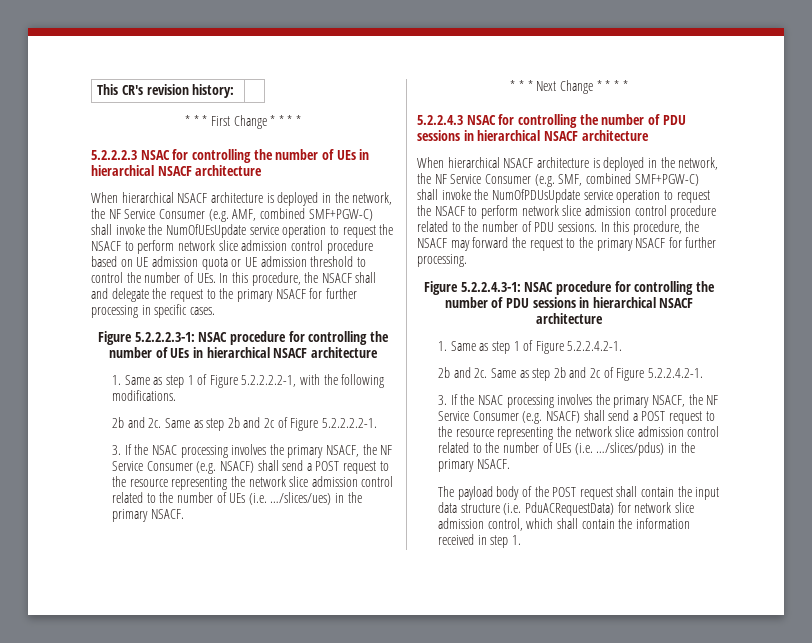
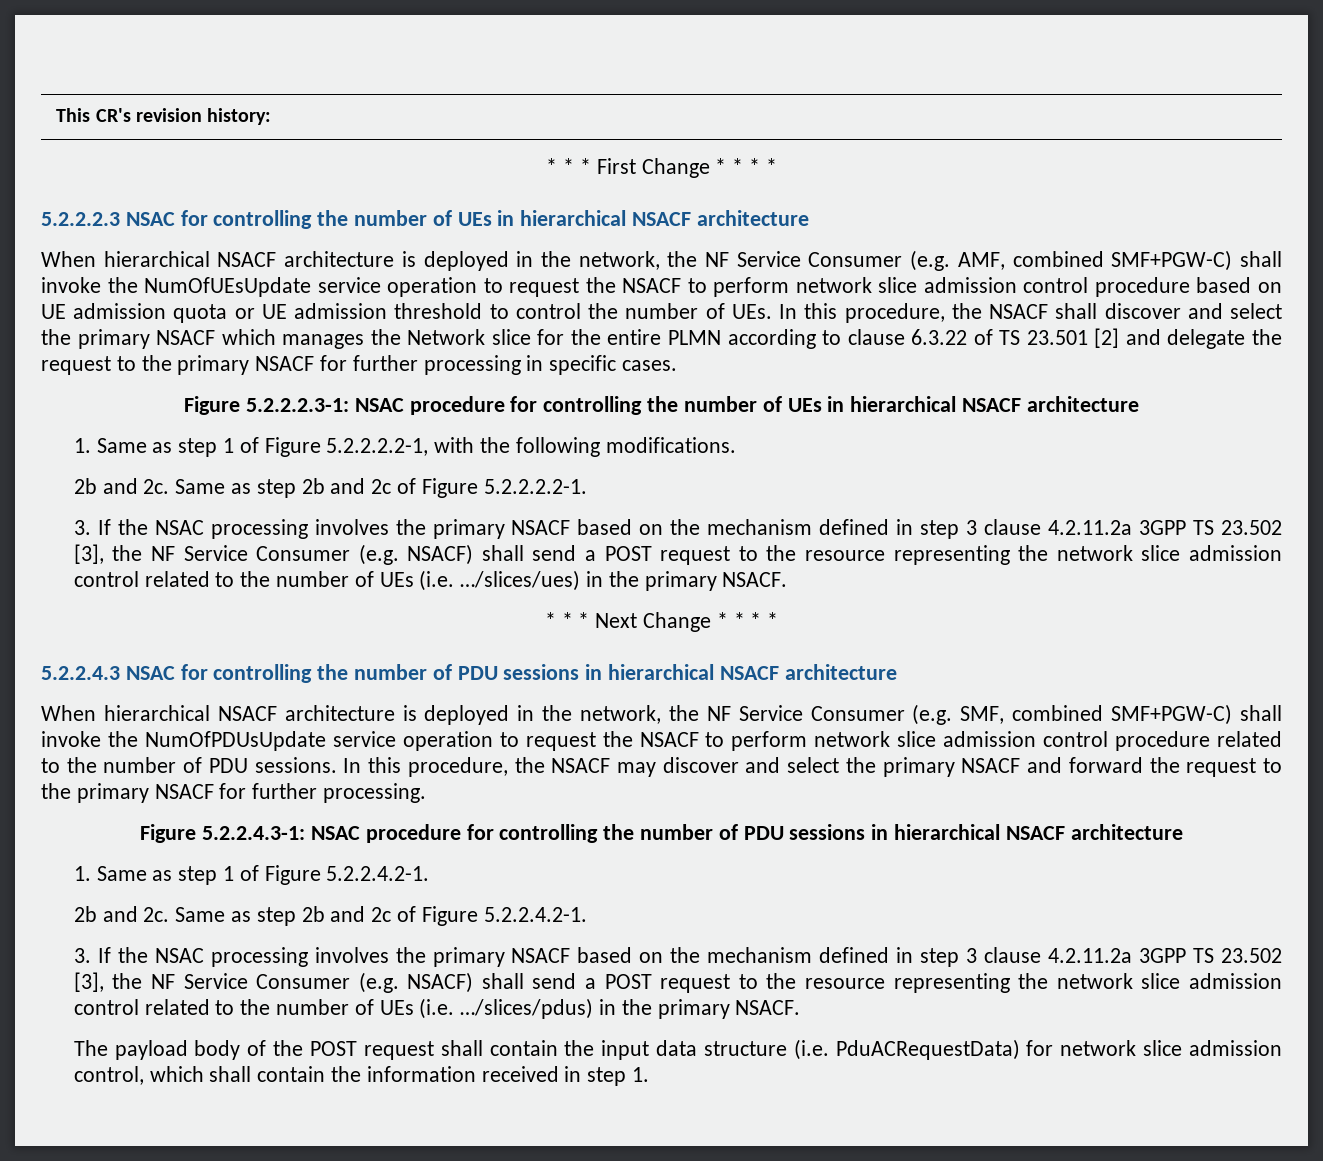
- When hierarchical NSACF architecture is deployed in the network, the NF Service Consumer (e.g. AMF, combined SMF+PGW-C) shall invoke the NumOfUEsUpdate service operation to request the NSACF to perform network slice admission control procedure based on UE admission quota or UE admission threshold to control the number of UEs. In this procedure, the NSACF shall and delegate the request to the primary NSACF for further processing in specific cases.
+ When hierarchical NSACF architecture is deployed in the network, the NF Service Consumer (e.g. AMF, combined SMF+PGW-C) shall invoke the NumOfUEsUpdate service operation to request the NSACF to perform network slice admission control procedure based on UE admission quota or UE admission threshold to control the number of UEs. In this procedure, the NSACF shall discover and select the primary NSACF which manages the Network slice for the entire PLMN according to clause 6.3.22 of TS 23.501 [2] and delegate the request to the primary NSACF for further processing in specific cases.
- 3. If the NSAC processing involves the primary NSACF, the NF Service Consumer (e.g. NSACF) shall send a POST request to the resource representing the network slice admission control related to the number of UEs (i.e. …/slices/ues) in the primary NSACF.
+ 3. If the NSAC processing involves the primary NSACF based on the mechanism defined in step 3 clause 4.2.11.2a 3GPP TS 23.502 [3], the NF Service Consumer (e.g. NSACF) shall send a POST request to the resource representing the network slice admission control related to the number of UEs (i.e. …/slices/ues) in the primary NSACF.
- In this procedure, the NSACF may forward the request to the primary NSACF for further processing.
+ In this procedure, the NSACF may discover and select the primary NSACF and forward the request to the primary NSACF for further processing.
- 3. If the NSAC processing involves the primary NSACF, the NF Service Consumer (e.g. NSACF) shall send a POST request to the resource representing the network slice admission control related to the number of UEs (i.e. …/slices/pdus) in the primary NSACF.
+ 3. If the NSAC processing involves the primary NSACF based on the mechanism defined in step 3 clause 4.2.11.2a 3GPP TS 23.502 [3], the NF Service Consumer (e.g. NSACF) shall send a POST request to the resource representing the network slice admission control related to the number of UEs (i.e. …/slices/pdus) in the primary NSACF.

